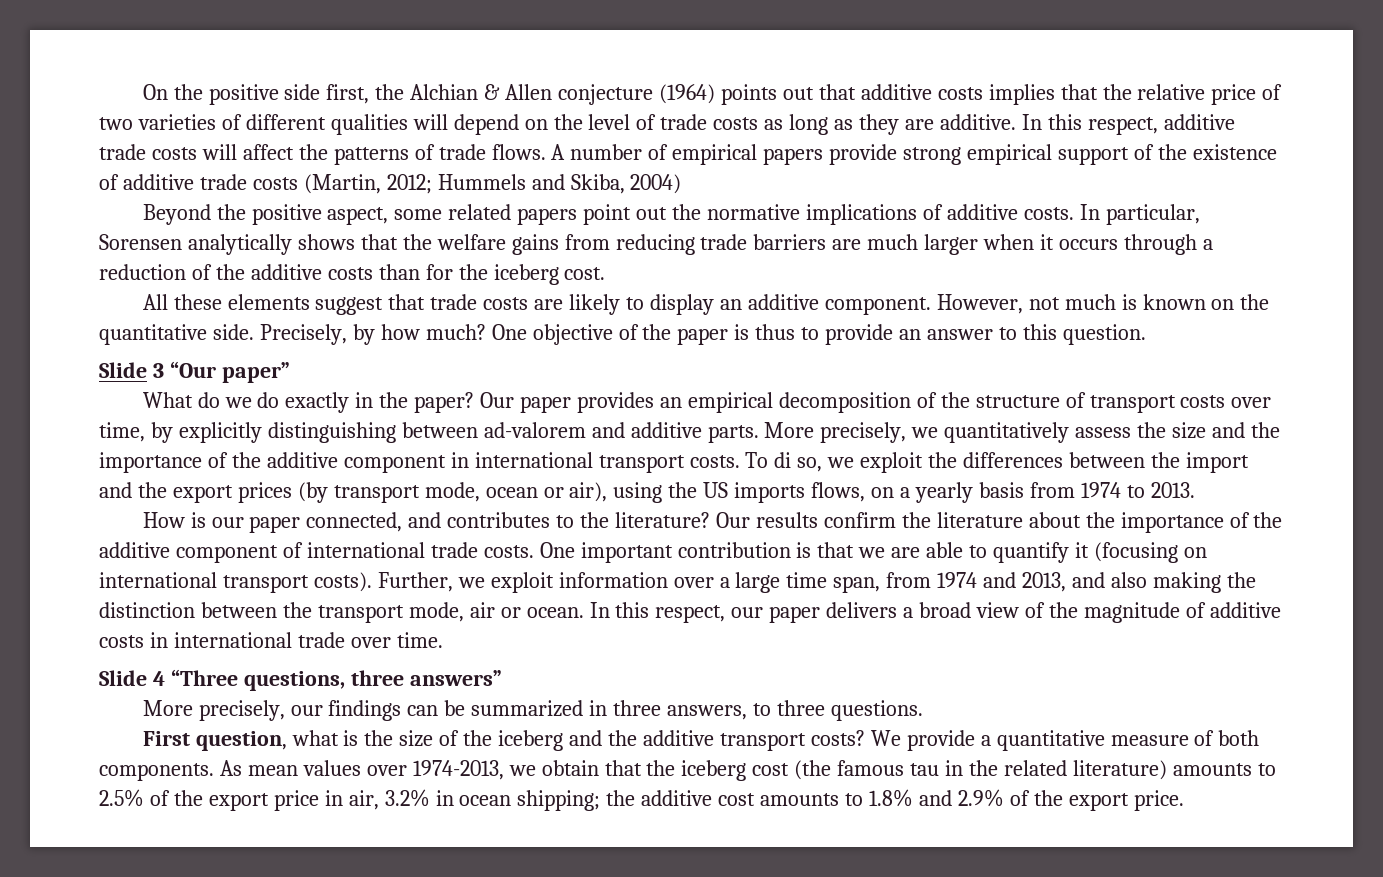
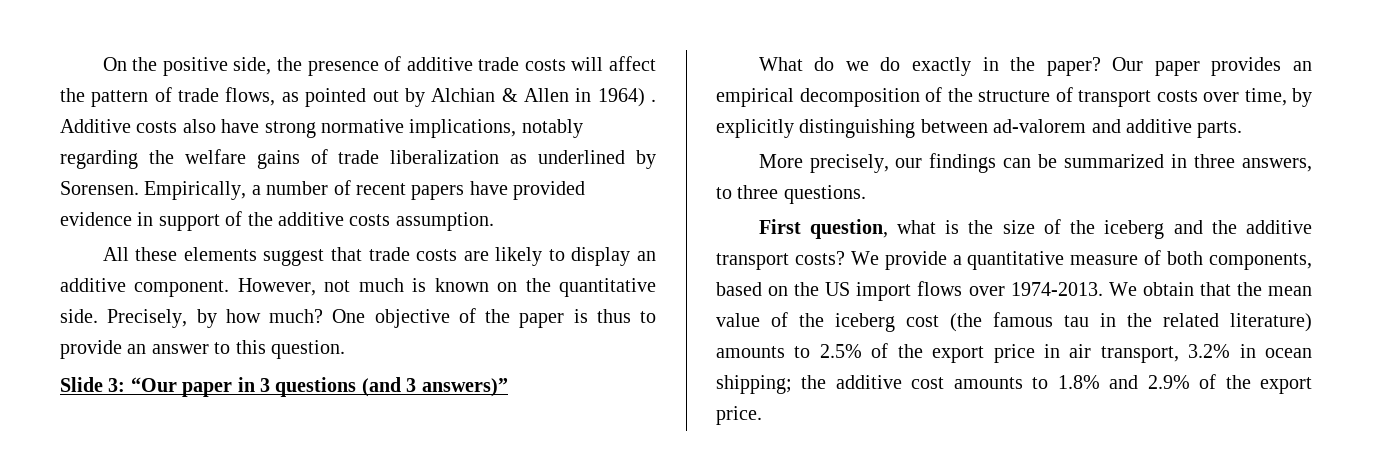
- On the positive side first, the Alchian & Allen conjecture (1964) points out that additive costs implies that the relative price of two varieties of different qualities will depend on the level of trade costs as long as they are additive. In this respect, additive trade costs will affect the patterns of trade flows. A number of empirical papers provide strong empirical support of the existence of additive trade costs (Martin, 2012; Hummels and Skiba, 2004)
- Beyond the positive aspect, some related papers point out the normative implications of additive costs. In particular, Sorensen analytically shows that the welfare gains from reducing trade barriers are much larger when it occurs through a reduction of the additive costs than for the iceberg cost.
+ On the positive side, the presence of additive trade costs will affect the pattern of trade flows, as pointed out by Alchian & Allen in 1964) . Additive costs also have strong normative implications, notably regarding the welfare gains of trade liberalization as underlined by Sorensen. Empirically, a number of recent papers have provided evidence in support of the additive costs assumption.
- Slide 3 “Our paper”
+ Slide 3: “Our paper in 3 questions (and 3 answers)”
- More precisely, we quantitatively assess the size and the importance of the additive component in international transport costs. To di so, we exploit the differences between the import and the export prices (by transport mode, ocean or air), using the US imports flows, on a yearly basis from 1974 to 2013.
- How is our paper connected, and contributes to the literature? Our results confirm the literature about the importance of the additive component of international trade costs. One important contribution is that we are able to quantify it (focusing on international transport costs). Further, we exploit information over a large time span, from 1974 and 2013, and also making the distinction between the transport mode, air or ocean. In this respect, our paper delivers a broad view of the magnitude of additive costs in international trade over time.
- Slide 4 “Three questions, three answers”
- We provide a quantitative measure of both components. As mean values over 1974-2013, we obtain that the iceberg cost (the famous tau in the related literature) amounts to 2.5% of the export price in air, 3.2% in ocean shipping; the additive cost amounts to 1.8% and 2.9% of the export price.
+ We provide a quantitative measure of both components, based on the US import flows over 1974-2013. We obtain that the mean value of the iceberg cost (the famous tau in the related literature) amounts to 2.5% of the export price in air transport, 3.2% in ocean shipping; the additive cost amounts to 1.8% and 2.9% of the export price.

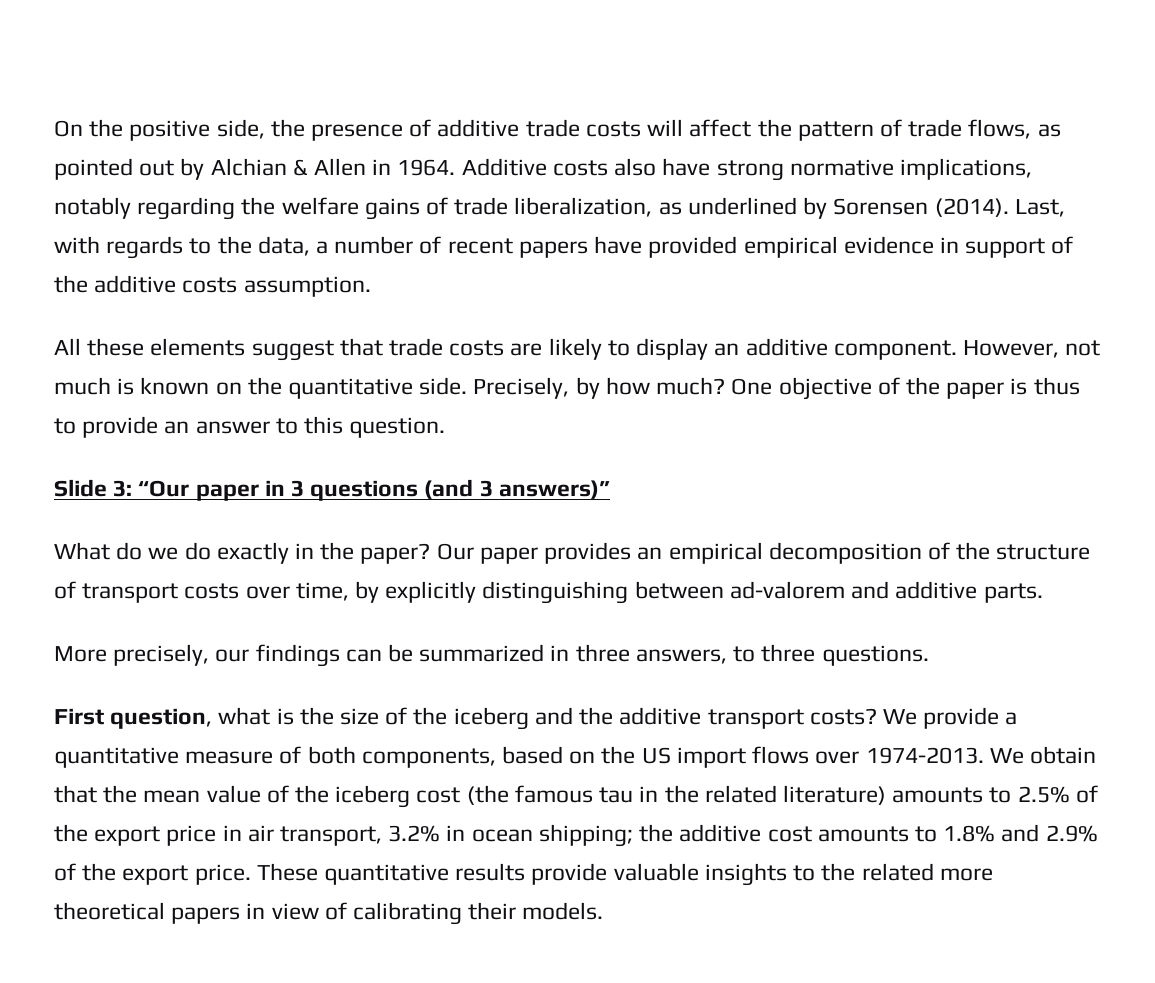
- On the positive side, the presence of additive trade costs will affect the pattern of trade flows, as pointed out by Alchian & Allen in 1964) .
+ On the positive side, the presence of additive trade costs will affect the pattern of trade flows, as pointed out by Alchian & Allen in 1964.
- Additive costs also have strong normative implications, notably regarding the welfare gains of trade liberalization as underlined by Sorensen. Empirically, a number of recent papers have provided evidence in support of the additive costs assumption.
+ Additive costs also have strong normative implications, notably regarding the welfare gains of trade liberalization, as underlined by Sorensen (2014). Last, with regards to the data, a number of recent papers have provided empirical evidence in support of the additive costs assumption.
+ These quantitative results provide valuable insights to the related more theoretical papers in view of calibrating their models.

